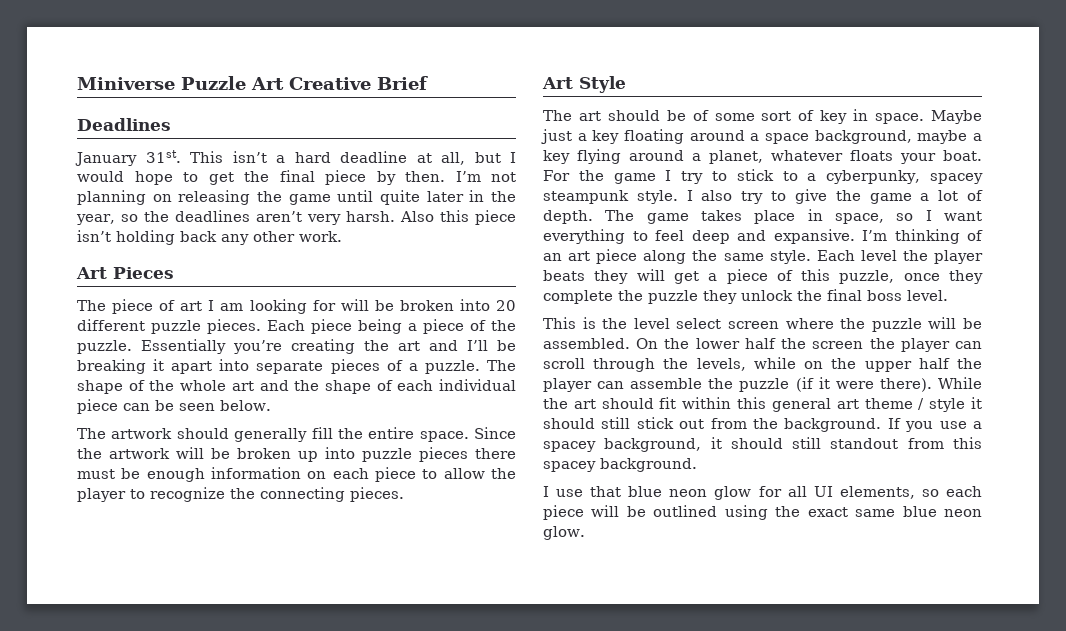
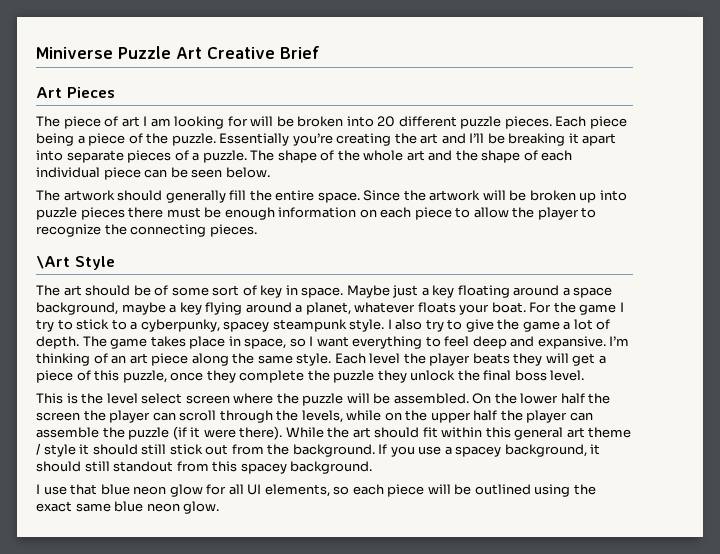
- Deadlines
- January 31st. This isn’t a hard deadline at all, but I would hope to get the final piece by then. I’m not planning on releasing the game until quite later in the year, so the deadlines aren’t very harsh. Also this piece isn’t holding back any other work.
- Art Style
+ \Art Style

